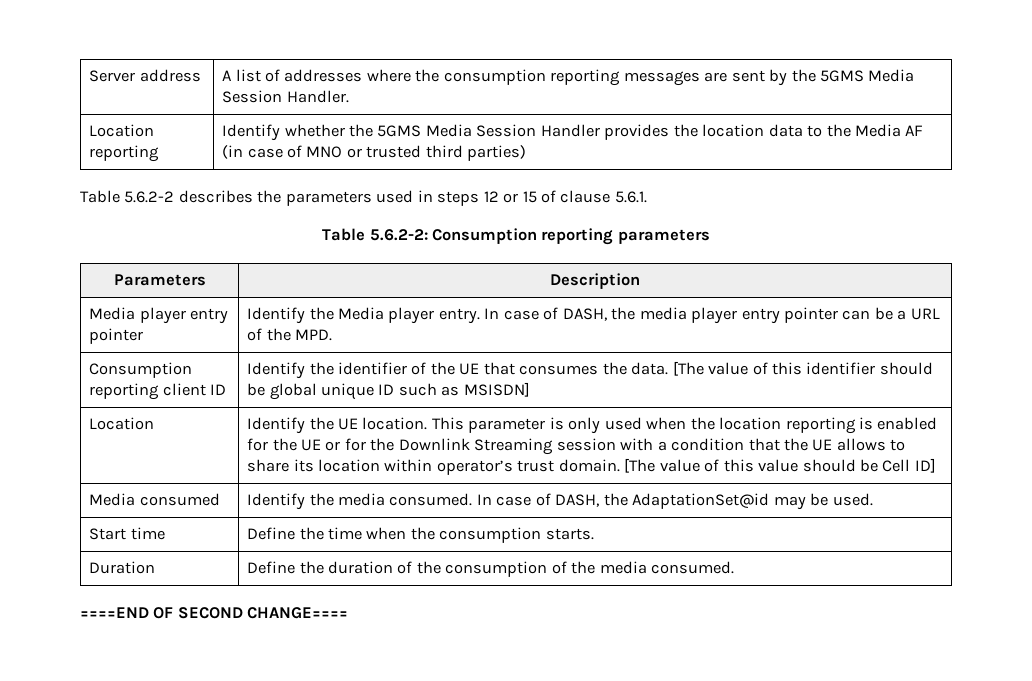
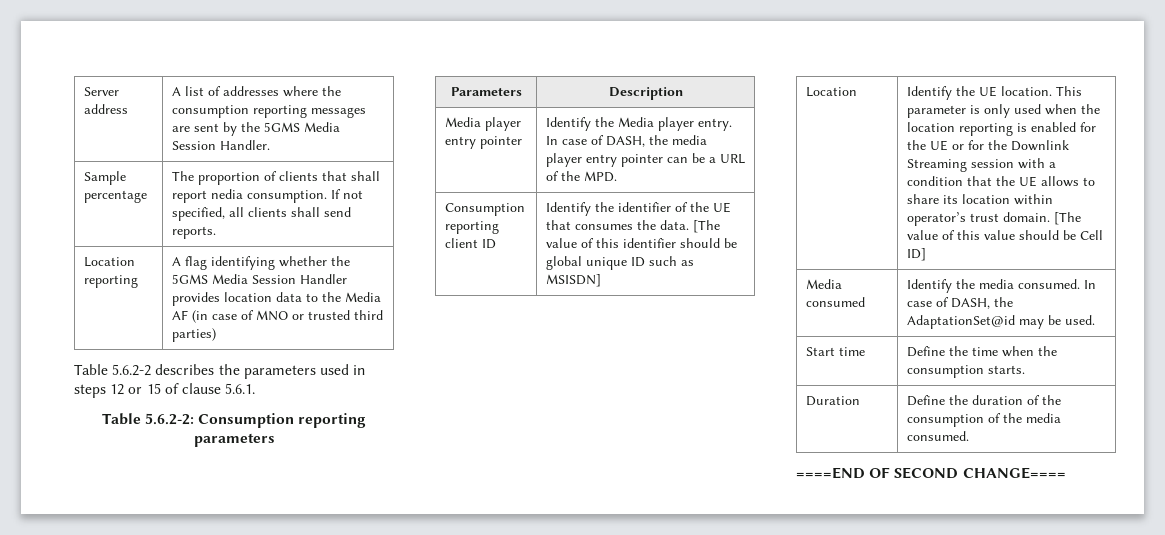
+ Sample percentage | The proportion of clients that shall report nedia consumption. If not specified, all clients shall send reports.
- Location reporting | Identify whether the 5GMS Media Session Handler provides the location data to the Media AF (in case of MNO or trusted third parties)
+ Location reporting | A flag identifying whether the 5GMS Media Session Handler provides location data to the Media AF (in case of MNO or trusted third parties)

